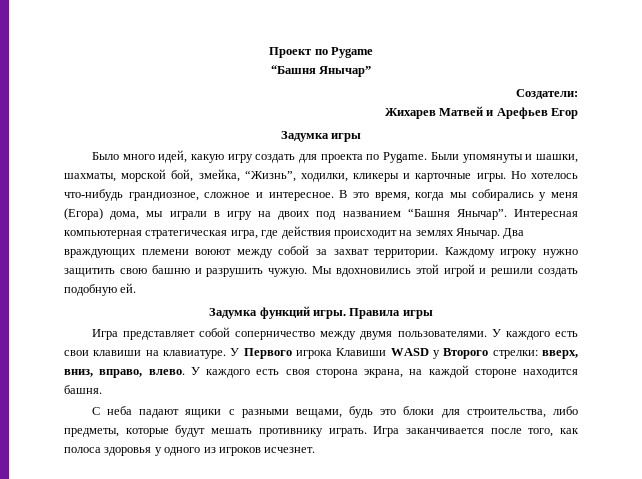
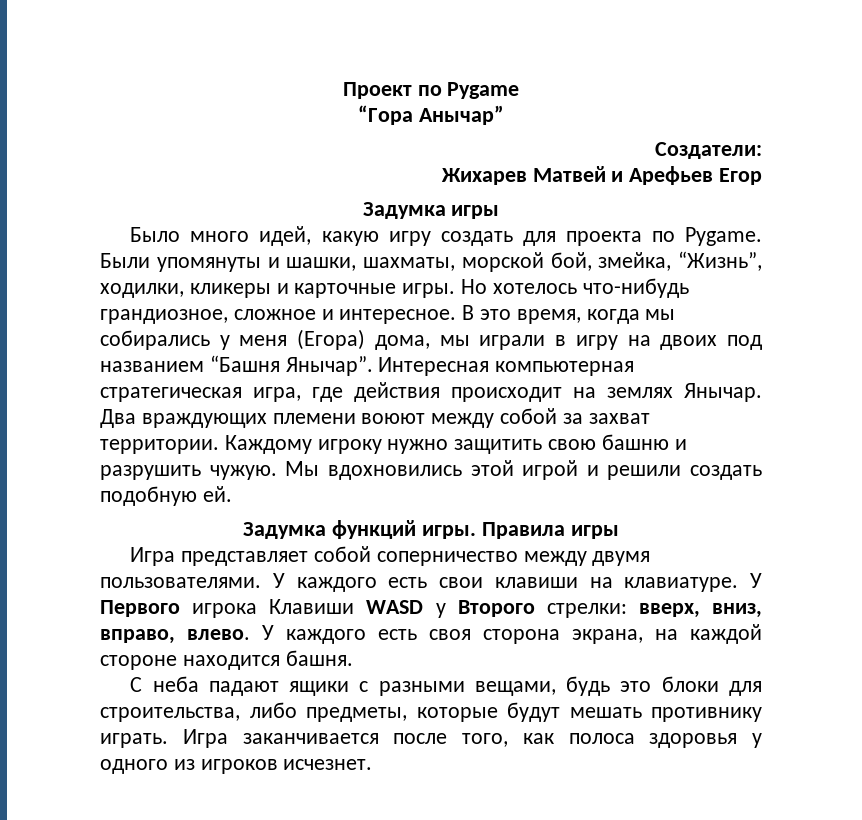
- “Башня Янычар”
+ “Гора Анычар”

